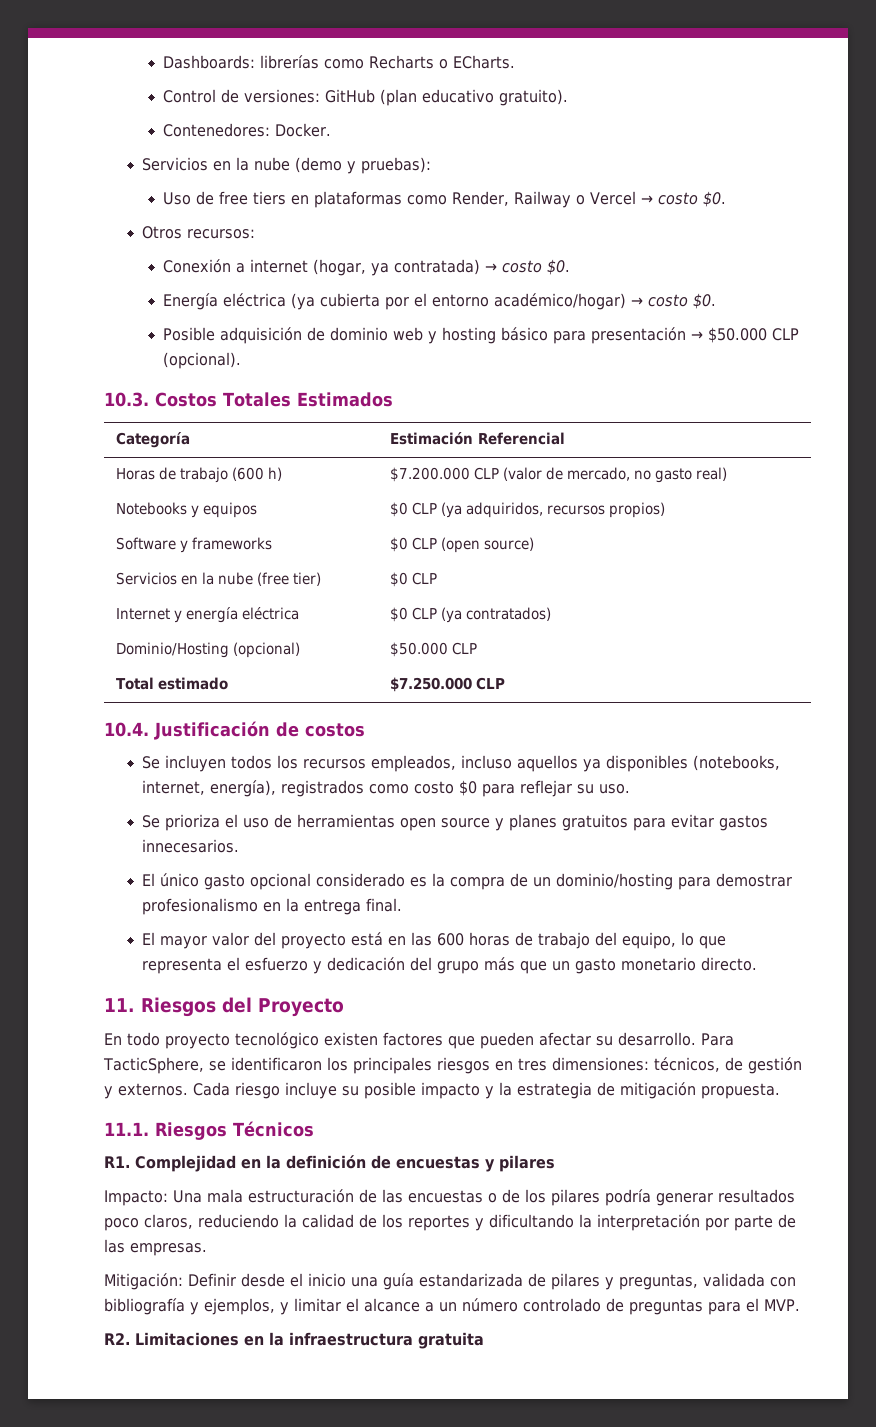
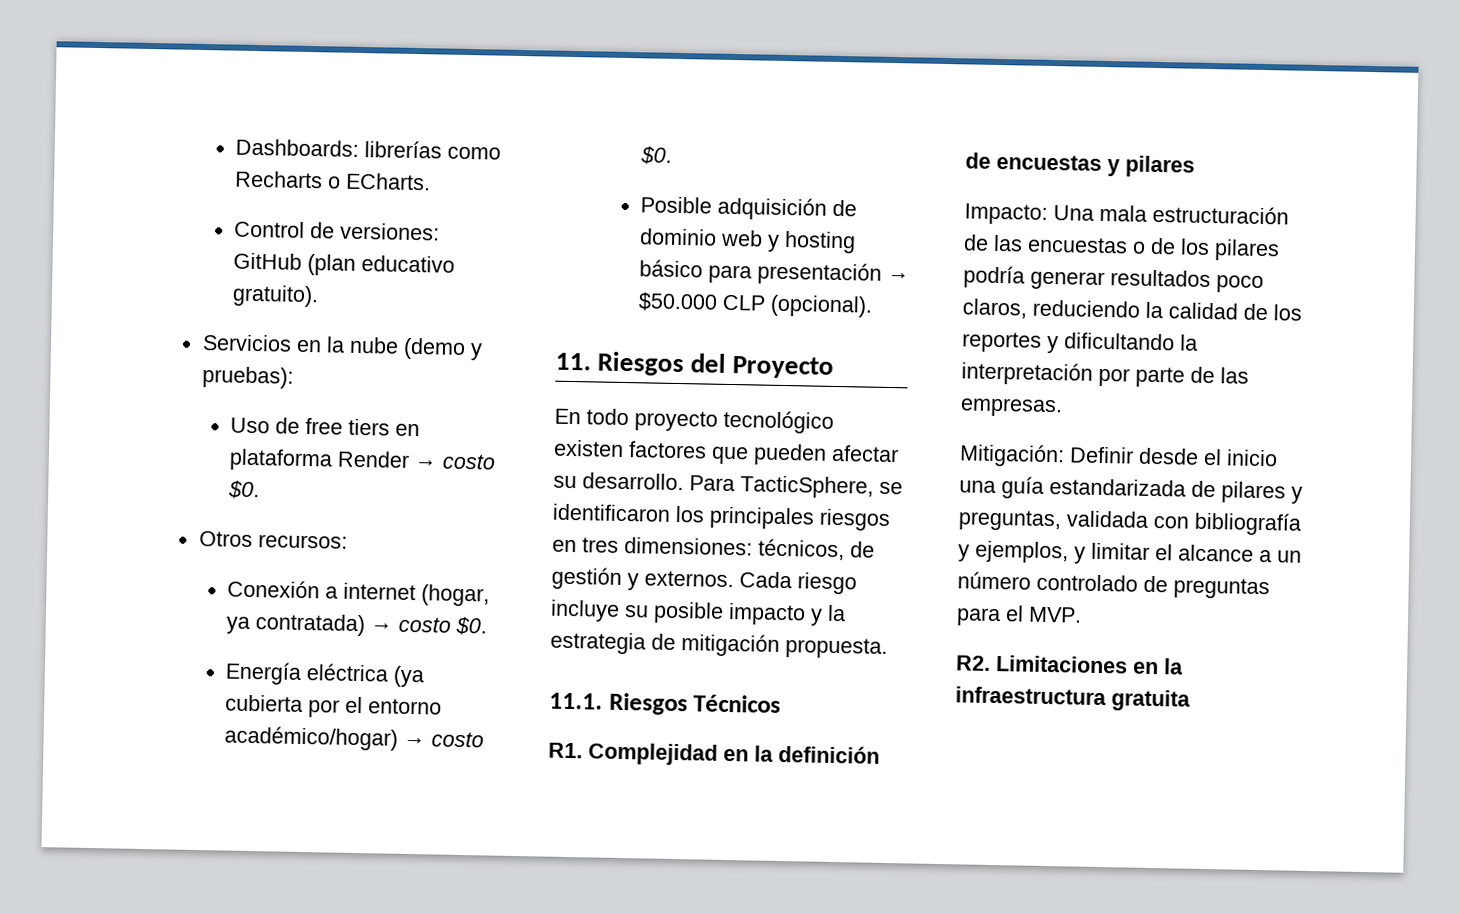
- Contenedores: Docker.
- Uso de free tiers en plataformas como Render, Railway o Vercel → costo $0.
+ Uso de free tiers en plataforma Render → costo $0.
- 10.3. Costos Totales Estimados
- Categoría | Estimación Referencial
- Horas de trabajo (600 h) | $7.200.000 CLP (valor de mercado, no gasto real)
- Notebooks y equipos | $0 CLP (ya adquiridos, recursos propios)
- Software y frameworks | $0 CLP (open source)
- Servicios en la nube (free tier) | $0 CLP
- Internet y energía eléctrica | $0 CLP (ya contratados)
- Dominio/Hosting (opcional) | $50.000 CLP
- Total estimado | $7.250.000 CLP
- 10.4. Justificación de costos
- Se incluyen todos los recursos empleados, incluso aquellos ya disponibles (notebooks, internet, energía), registrados como costo $0 para reflejar su uso.
- Se prioriza el uso de herramientas open source y planes gratuitos para evitar gastos innecesarios.
- El único gasto opcional considerado es la compra de un dominio/hosting para demostrar profesionalismo en la entrega final.
- El mayor valor del proyecto está en las 600 horas de trabajo del equipo, lo que representa el esfuerzo y dedicación del grupo más que un gasto monetario directo.

